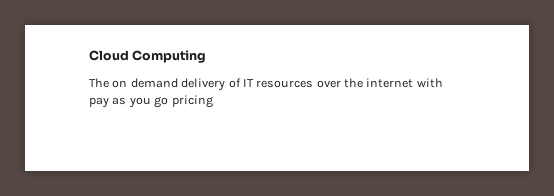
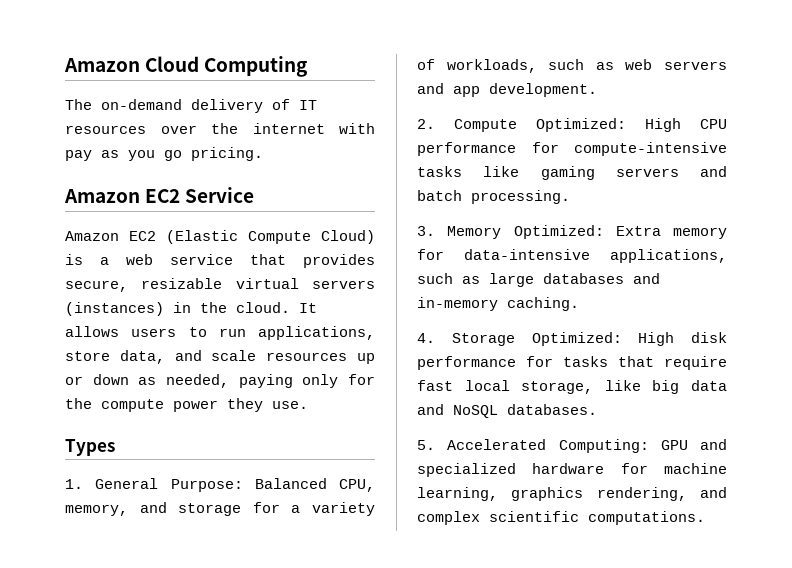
- Cloud Computing
+ Amazon Cloud Computing
- The on demand delivery of IT resources over the internet with pay as you go pricing
+ The on-demand delivery of IT resources over the internet with pay as you go pricing.
+ Amazon EC2 Service
+ Amazon EC2 (Elastic Compute Cloud) is a web service that provides secure, resizable virtual servers (instances) in the cloud. It allows users to run applications, store data, and scale resources up or down as needed, paying only for the compute power they use.
+ Types
+ 1. General Purpose: Balanced CPU, memory, and storage for a variety of workloads, such as web servers and app development.
+ 2. Compute Optimized: High CPU performance for compute-intensive tasks like gaming servers and batch processing.
+ 3. Memory Optimized: Extra memory for data-intensive applications, such as large databases and in-memory caching.
+ 4. Storage Optimized: High disk performance for tasks that require fast local storage, like big data and NoSQL databases.
+ 5. Accelerated Computing: GPU and specialized hardware for machine learning, graphics rendering, and complex scientific computations.

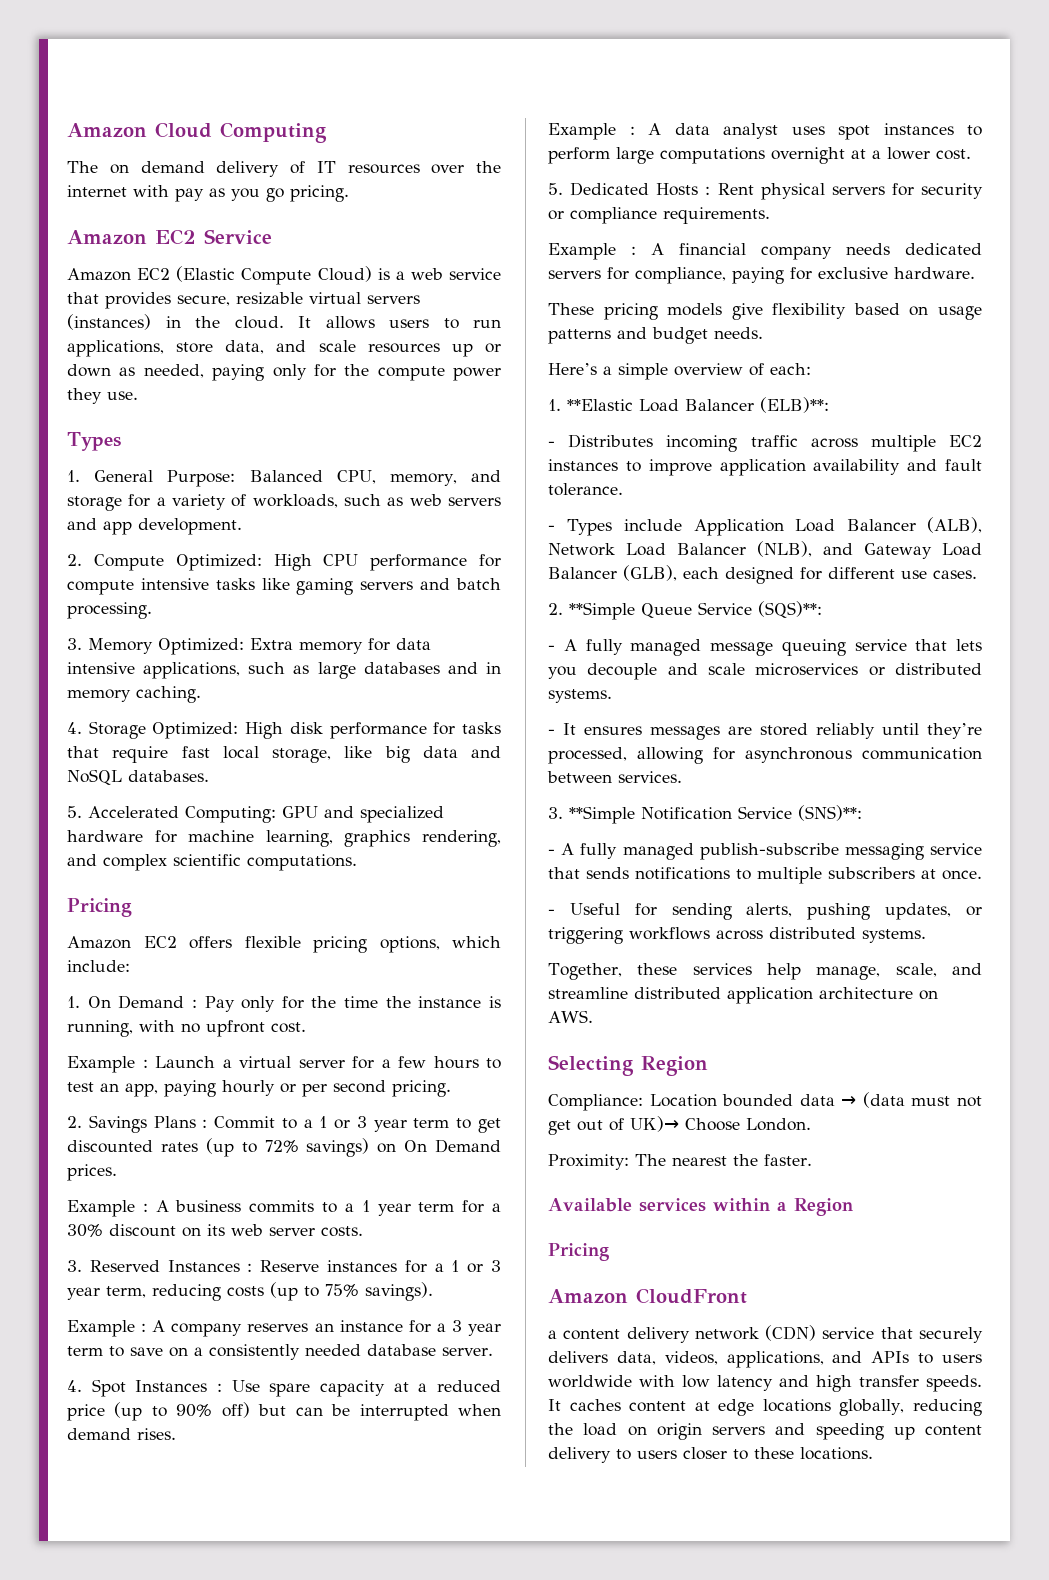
- The on-demand delivery of IT resources over the internet with pay as you go pricing.
+ The on demand delivery of IT resources over the internet with pay as you go pricing.
- 2. Compute Optimized: High CPU performance for compute-intensive tasks like gaming servers and batch processing.
+ 2. Compute Optimized: High CPU performance for compute intensive tasks like gaming servers and batch processing.
- 3. Memory Optimized: Extra memory for data-intensive applications, such as large databases and in-memory caching.
+ 3. Memory Optimized: Extra memory for data intensive applications, such as large databases and in memory caching.
  5. Accelerated Computing: GPU and specialized hardware for machine learning, graphics rendering, and complex scientific computations.
+ Pricing
+ Amazon EC2 offers flexible pricing options, which include:
+ 1. On Demand : Pay only for the time the instance is running, with no upfront cost.
+ Example : Launch a virtual server for a few hours to test an app, paying hourly or per second pricing.
+ 2. Savings Plans : Commit to a 1 or 3 year term to get discounted rates (up to 72% savings) on On Demand prices.
+ Example : A business commits to a 1 year term for a 30% discount on its web server costs.
+ 3. Reserved Instances : Reserve instances for a 1 or 3 year term, reducing costs (up to 75% savings).
+ Example : A company reserves an instance for a 3 year term to save on a consistently needed database server.
+ 4. Spot Instances : Use spare capacity at a reduced price (up to 90% off) but can be interrupted when demand rises.
+ Example : A data analyst uses spot instances to perform large computations overnight at a lower cost.
+ 5. Dedicated Hosts : Rent physical servers for security or compliance requirements.
+ Example : A financial company needs dedicated servers for compliance, paying for exclusive hardware.
+ These pricing models give flexibility based on usage patterns and budget needs.
+ Here’s a simple overview of each:
+ 1. **Elastic Load Balancer (ELB)**:
+ - Distributes incoming traffic across multiple EC2 instances to improve application availability and fault tolerance.
+ - Types include Application Load Balancer (ALB), Network Load Balancer (NLB), and Gateway Load Balancer (GLB), each designed for different use cases.
+ 2. **Simple Queue Service (SQS)**:
+ - A fully managed message queuing service that lets you decouple and scale microservices or distributed systems.
+ - It ensures messages are stored reliably until they’re processed, allowing for asynchronous communication between services.
+ 3. **Simple Notification Service (SNS)**:
+ - A fully managed publish-subscribe messaging service that sends notifications to multiple subscribers at once.
+ - Useful for sending alerts, pushing updates, or triggering workflows across distributed systems.
+ Together, these services help manage, scale, and streamline distributed application architecture on AWS.
+ Selecting Region
+ Compliance: Location bounded data → (data must not get out of UK)→ Choose London.
+ Proximity: The nearest the faster.
+ Available services within a Region
+ Pricing
+ Amazon CloudFront
+ a content delivery network (CDN) service that securely delivers data, videos, applications, and APIs to users worldwide with low latency and high transfer speeds. It caches content at edge locations globally, reducing the load on origin servers and speeding up content delivery to users closer to these locations.

